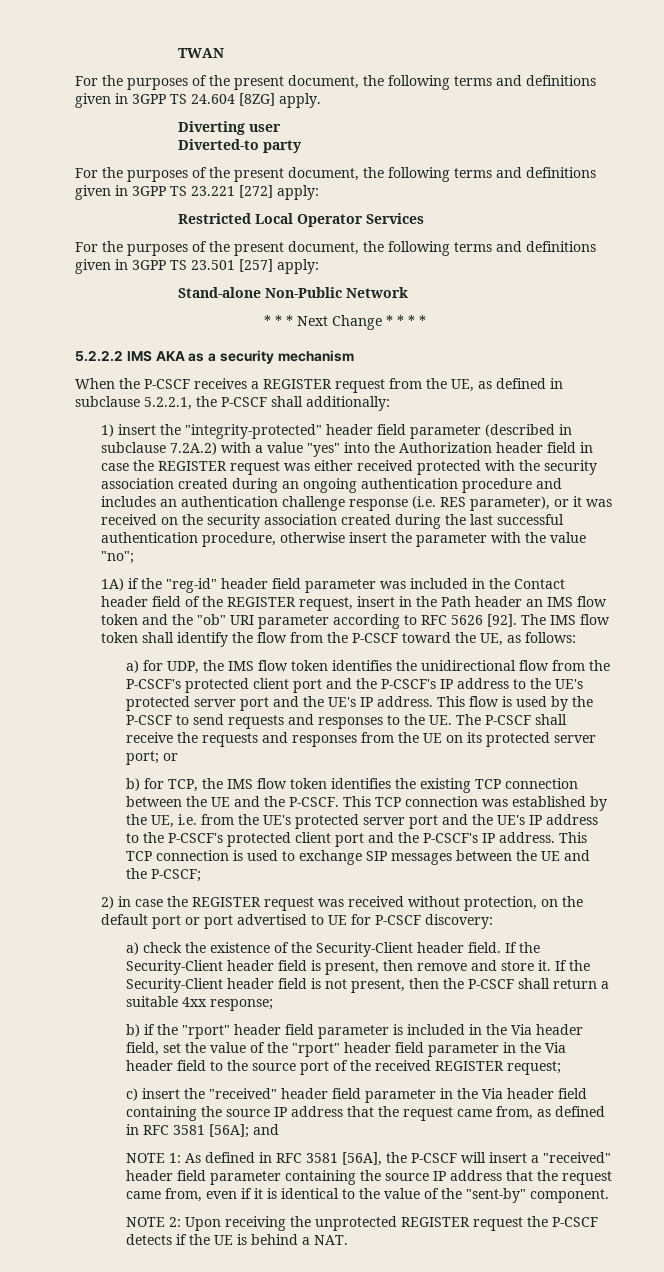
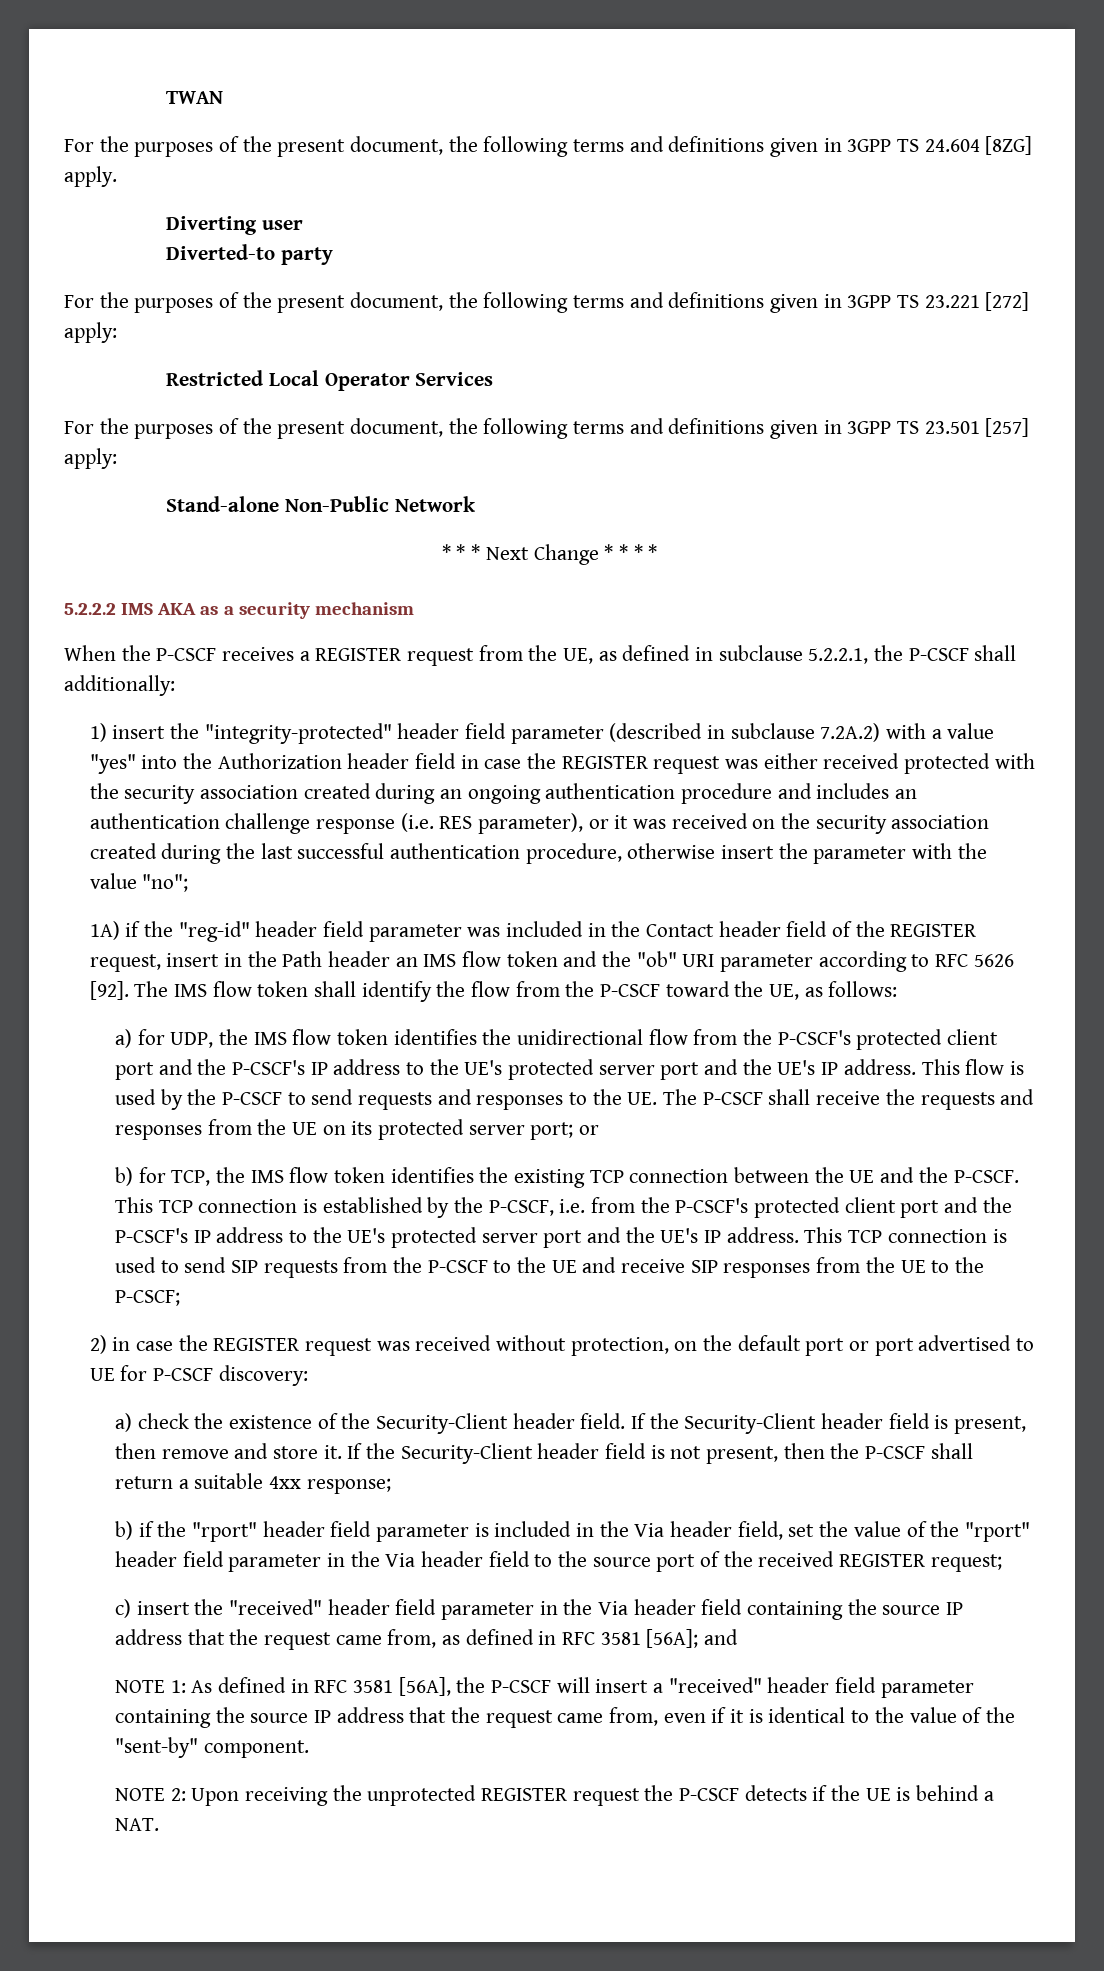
- This TCP connection was established by the UE, i.e. from the UE's protected server port and the UE's IP address to the P-CSCF's protected client port and the P-CSCF's IP address.
+ This TCP connection is established by the P-CSCF, i.e. from the P-CSCF's protected client port and the P-CSCF's IP address to the UE's protected server port and the UE's IP address.
- This TCP connection is used to exchange SIP messages between the UE and the P-CSCF;
+ This TCP connection is used to send SIP requests from the P-CSCF to the UE and receive SIP responses from the UE to the P-CSCF;

